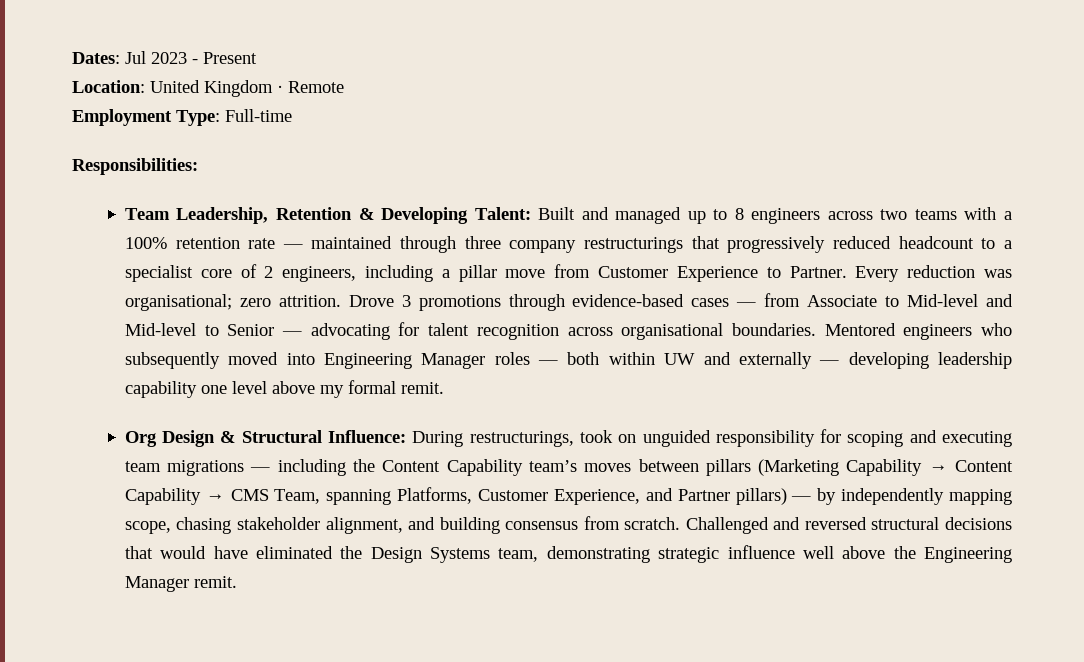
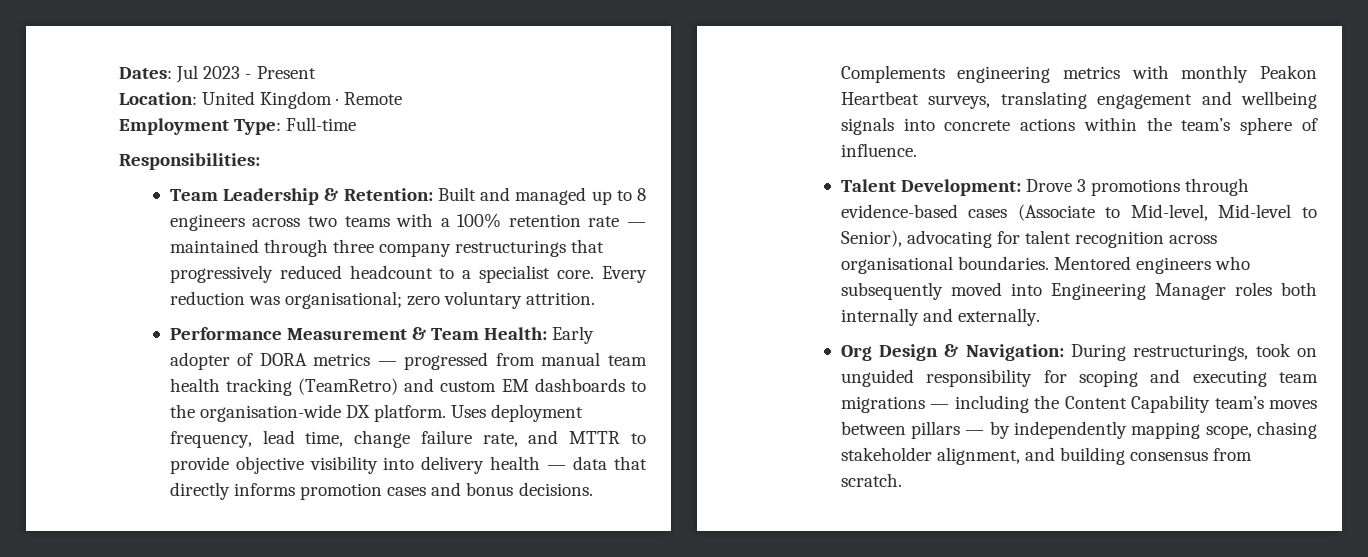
- Team Leadership, Retention & Developing Talent: Built and managed up to 8 engineers across two teams with a 100% retention rate — maintained through three company restructurings that progressively reduced headcount to a specialist core of 2 engineers, including a pillar move from Customer Experience to Partner.
+ Team Leadership & Retention: Built and managed up to 8 engineers across two teams with a 100% retention rate — maintained through three company restructurings that progressively reduced headcount to a specialist core.
- Every reduction was organisational; zero attrition. Drove 3 promotions through evidence-based cases — from Associate to Mid-level and Mid-level to Senior — advocating for talent recognition across organisational boundaries.
+ Every reduction was organisational; zero voluntary attrition.
+ Performance Measurement & Team Health: Early adopter of DORA metrics — progressed from manual team health tracking (TeamRetro) and custom EM dashboards to the organisation-wide DX platform. Uses deployment frequency, lead time, change failure rate, and MTTR to provide objective visibility into delivery health — data that directly informs promotion cases and bonus decisions. Complements engineering metrics with monthly Peakon Heartbeat surveys, translating engagement and wellbeing signals into concrete actions within the team’s sphere of influence.
+ Talent Development: Drove 3 promotions through evidence-based cases (Associate to Mid-level, Mid-level to Senior), advocating for talent recognition across organisational boundaries.
- Mentored engineers who subsequently moved into Engineering Manager roles — both within UW and externally — developing leadership capability one level above my formal remit.
+ Mentored engineers who subsequently moved into Engineering Manager roles both internally and externally.
- Org Design & Structural Influence: During restructurings, took on unguided responsibility for scoping and executing team migrations — including the Content Capability team’s moves between pillars (Marketing Capability → Content Capability → CMS Team, spanning Platforms, Customer Experience, and Partner pillars) — by independently mapping scope, chasing stakeholder alignment, and building consensus from scratch. Challenged and reversed structural decisions that would have eliminated the Design Systems team, demonstrating strategic influence well above the Engineering Manager remit.
+ Org Design & Navigation: During restructurings, took on unguided responsibility for scoping and executing team migrations — including the Content Capability team’s moves between pillars — by independently mapping scope, chasing stakeholder alignment, and building consensus from scratch.

